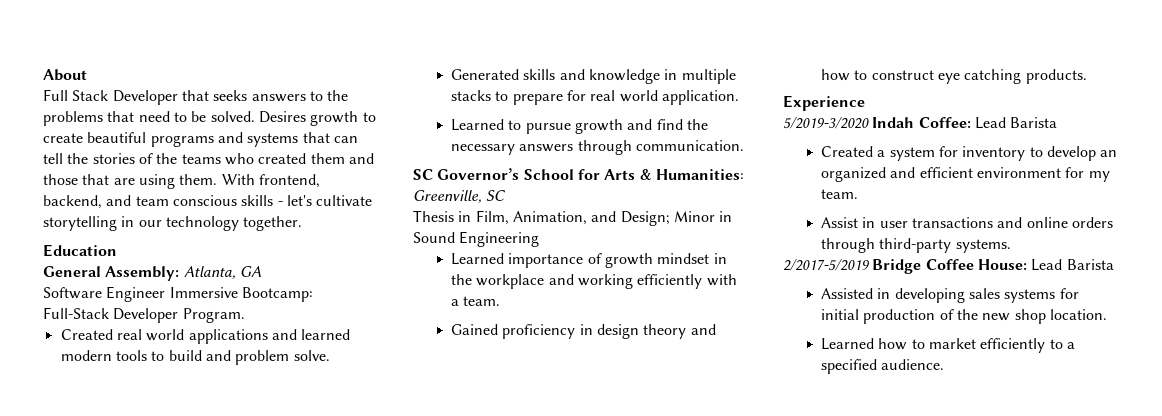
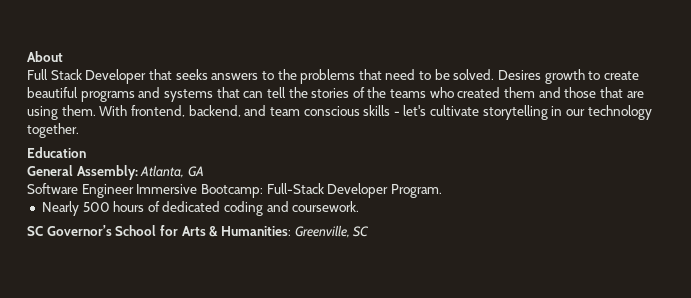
- Created real world applications and learned modern tools to build and problem solve.
- Generated skills and knowledge in multiple stacks to prepare for real world application.
- Learned to pursue growth and find the necessary answers through communication.
+ Nearly 500 hours of dedicated coding and coursework.
- Thesis in Film, Animation, and Design; Minor in Sound Engineering
- Learned importance of growth mindset in the workplace and working efficiently with a team.
- Gained proficiency in design theory and how to construct eye catching products.
- Experience
- 5/2019-3/2020 Indah Coffee: Lead Barista
- Created a system for inventory to develop an organized and efficient environment for my team.
- Assist in user transactions and online orders through third-party systems.
- 2/2017-5/2019 Bridge Coffee House: Lead Barista
- Assisted in developing sales systems for initial production of the new shop location.
- Learned how to market efficiently to a specified audience.

